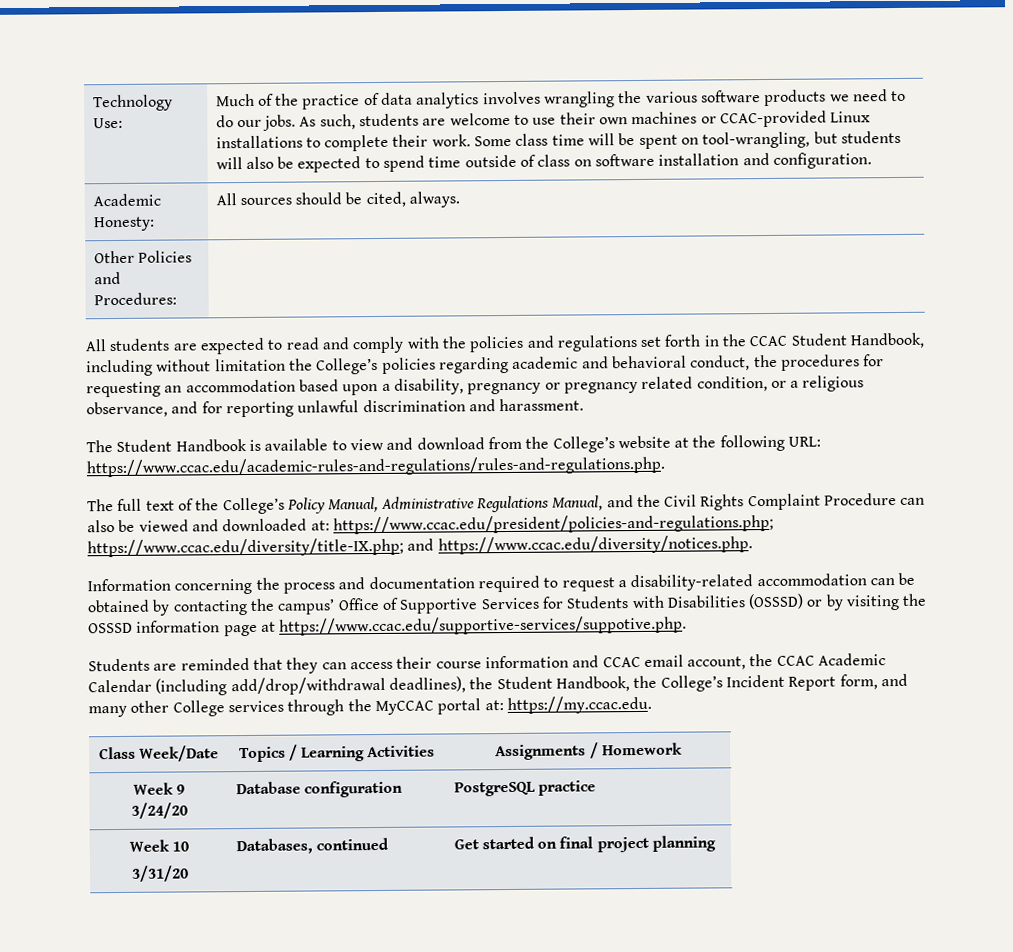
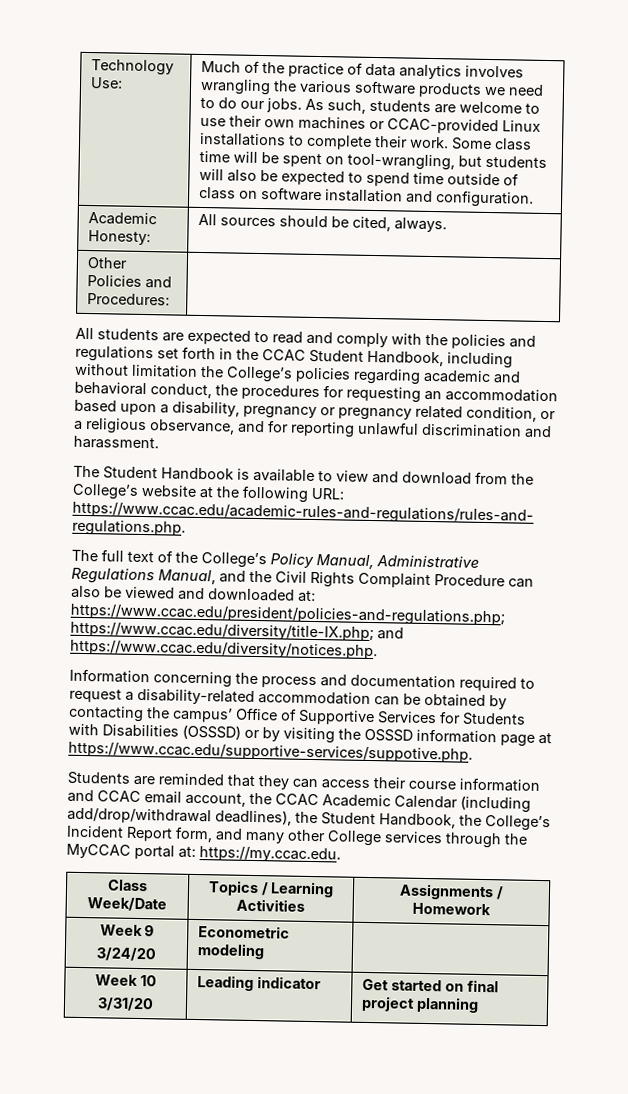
  Week 9
- 3/24/20 | Database configuration | PostgreSQL practice
+ 3/24/20 | Econometric modeling |
  Week 10
- 3/31/20 | Databases, continued | Get started on final project planning
+ 3/31/20 | Leading indicator | Get started on final project planning

